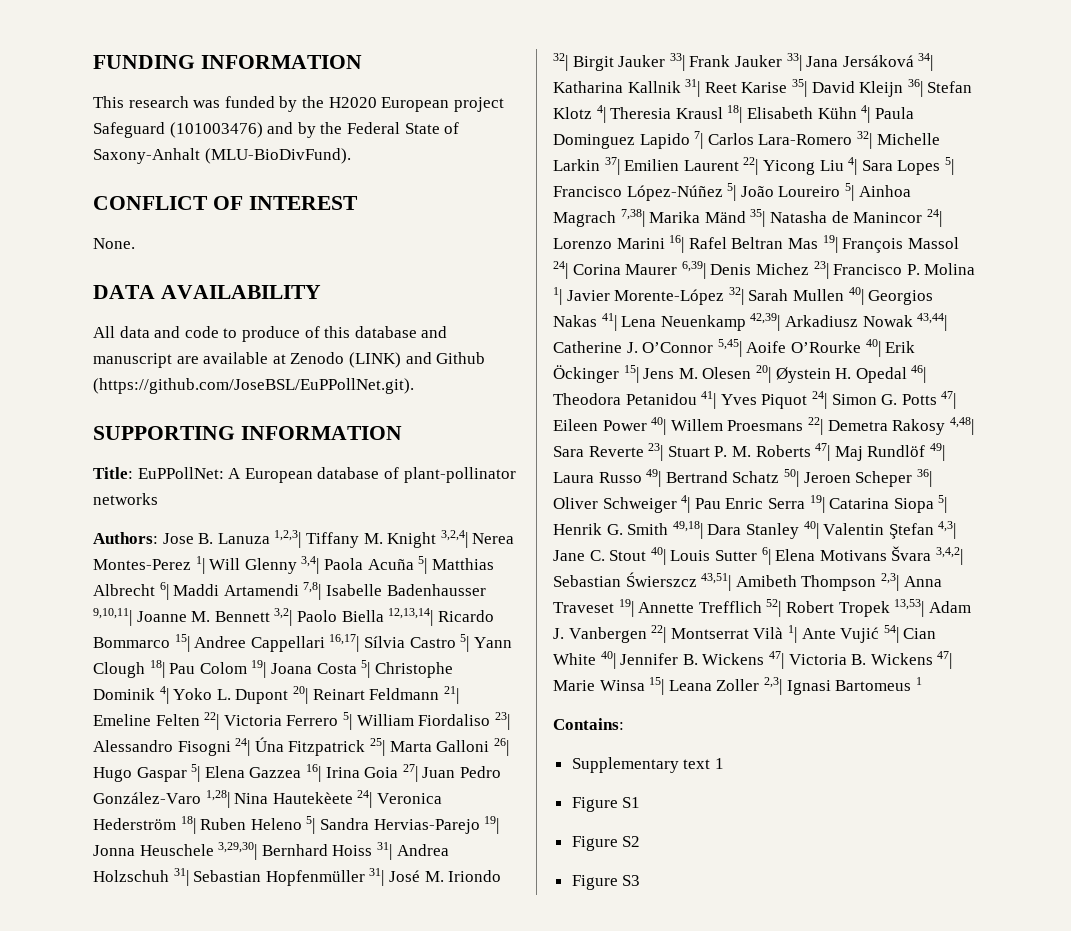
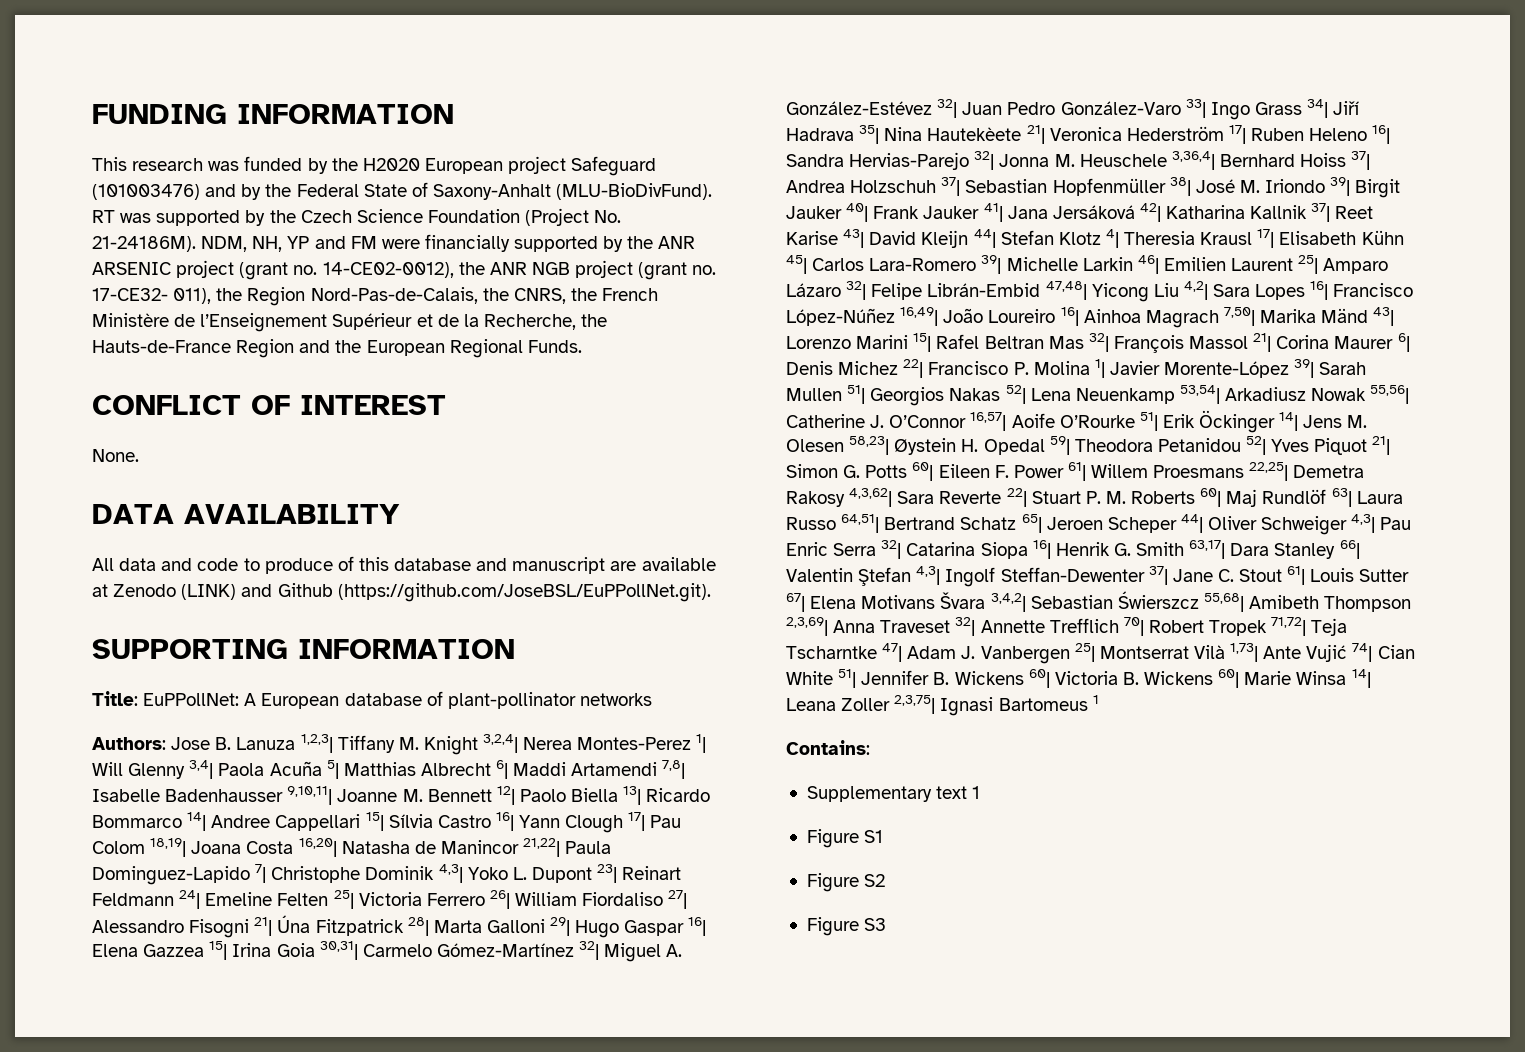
+ RT was supported by the Czech Science Foundation (Project No. 21-24186M). NDM, NH, YP and FM were financially supported by the ANR ARSENIC project (grant no. 14-CE02-0012), the ANR NGB project (grant no. 17-CE32- 011), the Region Nord-Pas-de-Calais, the CNRS, the French Ministère de l’Enseignement Supérieur et de la Recherche, the Hauts-de-France Region and the European Regional Funds.
- Jose B. Lanuza 1,2,3| Tiffany M. Knight 3,2,4| Nerea Montes-Perez 1| Will Glenny 3,4| Paola Acuña 5| Matthias Albrecht 6| Maddi Artamendi 7,8| Isabelle Badenhausser 9,10,11| Joanne M. Bennett 3,2| Paolo Biella 12,13,14| Ricardo Bommarco 15| Andree Cappellari 16,17| Sílvia Castro 5| Yann Clough 18| Pau Colom 19| Joana Costa 5| Christophe Dominik 4| Yoko L. Dupont 20| Reinart Feldmann 21| Emeline Felten 22| Victoria Ferrero 5| William Fiordaliso 23| Alessandro Fisogni 24| Úna Fitzpatrick 25| Marta Galloni 26| Hugo Gaspar 5| Elena Gazzea 16| Irina Goia 27| Juan Pedro González-Varo 1,28| Nina Hautekèete 24| Veronica Hederström 18| Ruben Heleno 5| Sandra Hervias-Parejo 19| Jonna Heuschele 3,29,30| Bernhard Hoiss 31| Andrea Holzschuh 31| Sebastian Hopfenmüller 31| José M. Iriondo 32| Birgit Jauker 33| Frank Jauker 33| Jana Jersáková 34| Katharina Kallnik 31| Reet Karise 35| David Kleijn 36| Stefan Klotz 4| Theresia Krausl 18| Elisabeth Kühn 4| Paula Dominguez Lapido 7| Carlos Lara-Romero 32| Michelle Larkin 37| Emilien Laurent 22| Yicong Liu 4| Sara Lopes 5| Francisco López-Núñez 5| João Loureiro 5| Ainhoa Magrach 7,38| Marika Mänd 35| Natasha de Manincor 24| Lorenzo Marini 16| Rafel Beltran Mas 19| François Massol 24| Corina Maurer 6,39| Denis Michez 23| Francisco P. Molina 1| Javier Morente-López 32| Sarah Mullen 40| Georgios Nakas 41| Lena Neuenkamp 42,39| Arkadiusz Nowak 43,44| Catherine J. O’Connor 5,45| Aoife O’Rourke 40| Erik Öckinger 15| Jens M. Olesen 20| Øystein H. Opedal 46| Theodora Petanidou 41| Yves Piquot 24| Simon G. Potts 47| Eileen Power 40| Willem Proesmans 22| Demetra Rakosy 4,48| Sara Reverte 23| Stuart P. M. Roberts 47| Maj Rundlöf 49| Laura Russo 49| Bertrand Schatz 50| Jeroen Scheper 36| Oliver Schweiger 4| Pau Enric Serra 19| Catarina Siopa 5| Henrik G. Smith 49,18| Dara Stanley 40| Valentin Ştefan 4,3| Jane C. Stout 40| Louis Sutter 6| Elena Motivans Švara 3,4,2| Sebastian Świerszcz 43,51| Amibeth Thompson 2,3| Anna Traveset 19| Annette Trefflich 52| Robert Tropek 13,53| Adam J. Vanbergen 22| Montserrat Vilà 1| Ante Vujić 54| Cian White 40| Jennifer B. Wickens 47| Victoria B. Wickens 47| Marie Winsa 15| Leana Zoller 2,3| Ignasi Bartomeus 1
+ Jose B. Lanuza 1,2,3| Tiffany M. Knight 3,2,4| Nerea Montes-Perez 1| Will Glenny 3,4| Paola Acuña 5| Matthias Albrecht 6| Maddi Artamendi 7,8| Isabelle Badenhausser 9,10,11| Joanne M. Bennett 12| Paolo Biella 13| Ricardo Bommarco 14| Andree Cappellari 15| Sílvia Castro 16| Yann Clough 17| Pau Colom 18,19| Joana Costa 16,20| Natasha de Manincor 21,22| Paula Dominguez-Lapido 7| Christophe Dominik 4,3| Yoko L. Dupont 23| Reinart Feldmann 24| Emeline Felten 25| Victoria Ferrero 26| William Fiordaliso 27| Alessandro Fisogni 21| Úna Fitzpatrick 28| Marta Galloni 29| Hugo Gaspar 16| Elena Gazzea 15| Irina Goia 30,31| Carmelo Gómez-Martínez 32| Miguel A. González-Estévez 32| Juan Pedro González-Varo 33| Ingo Grass 34| Jiří Hadrava 35| Nina Hautekèete 21| Veronica Hederström 17| Ruben Heleno 16| Sandra Hervias-Parejo 32| Jonna M. Heuschele 3,36,4| Bernhard Hoiss 37| Andrea Holzschuh 37| Sebastian Hopfenmüller 38| José M. Iriondo 39| Birgit Jauker 40| Frank Jauker 41| Jana Jersáková 42| Katharina Kallnik 37| Reet Karise 43| David Kleijn 44| Stefan Klotz 4| Theresia Krausl 17| Elisabeth Kühn 45| Carlos Lara-Romero 39| Michelle Larkin 46| Emilien Laurent 25| Amparo Lázaro 32| Felipe Librán-Embid 47,48| Yicong Liu 4,2| Sara Lopes 16| Francisco López-Núñez 16,49| João Loureiro 16| Ainhoa Magrach 7,50| Marika Mänd 43| Lorenzo Marini 15| Rafel Beltran Mas 32| François Massol 21| Corina Maurer 6| Denis Michez 22| Francisco P. Molina 1| Javier Morente-López 39| Sarah Mullen 51| Georgios Nakas 52| Lena Neuenkamp 53,54| Arkadiusz Nowak 55,56| Catherine J. O’Connor 16,57| Aoife O’Rourke 51| Erik Öckinger 14| Jens M. Olesen 58,23| Øystein H. Opedal 59| Theodora Petanidou 52| Yves Piquot 21| Simon G. Potts 60| Eileen F. Power 61| Willem Proesmans 22,25| Demetra Rakosy 4,3,62| Sara Reverte 22| Stuart P. M. Roberts 60| Maj Rundlöf 63| Laura Russo 64,51| Bertrand Schatz 65| Jeroen Scheper 44| Oliver Schweiger 4,3| Pau Enric Serra 32| Catarina Siopa 16| Henrik G. Smith 63,17| Dara Stanley 66| Valentin Ştefan 4,3| Ingolf Steffan-Dewenter 37| Jane C. Stout 61| Louis Sutter 67| Elena Motivans Švara 3,4,2| Sebastian Świerszcz 55,68| Amibeth Thompson 2,3,69| Anna Traveset 32| Annette Trefflich 70| Robert Tropek 71,72| Teja Tscharntke 47| Adam J. Vanbergen 25| Montserrat Vilà 1,73| Ante Vujić 74| Cian White 51| Jennifer B. Wickens 60| Victoria B. Wickens 60| Marie Winsa 14| Leana Zoller 2,3,75| Ignasi Bartomeus 1

